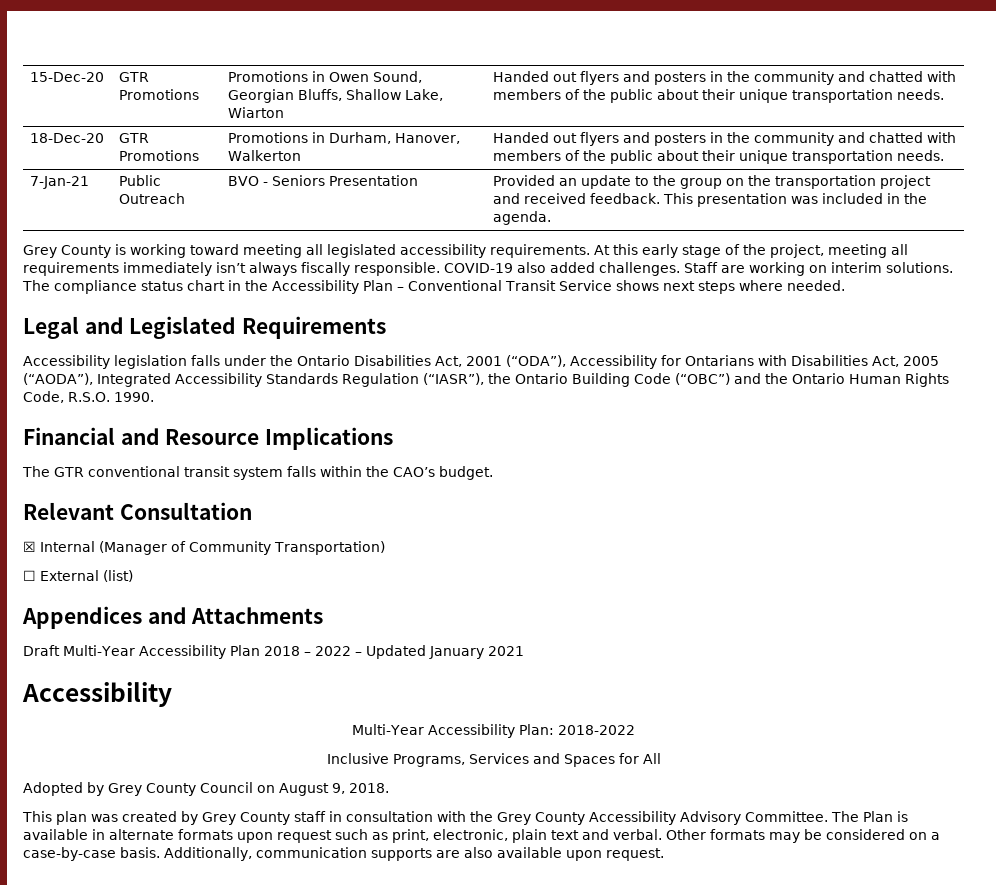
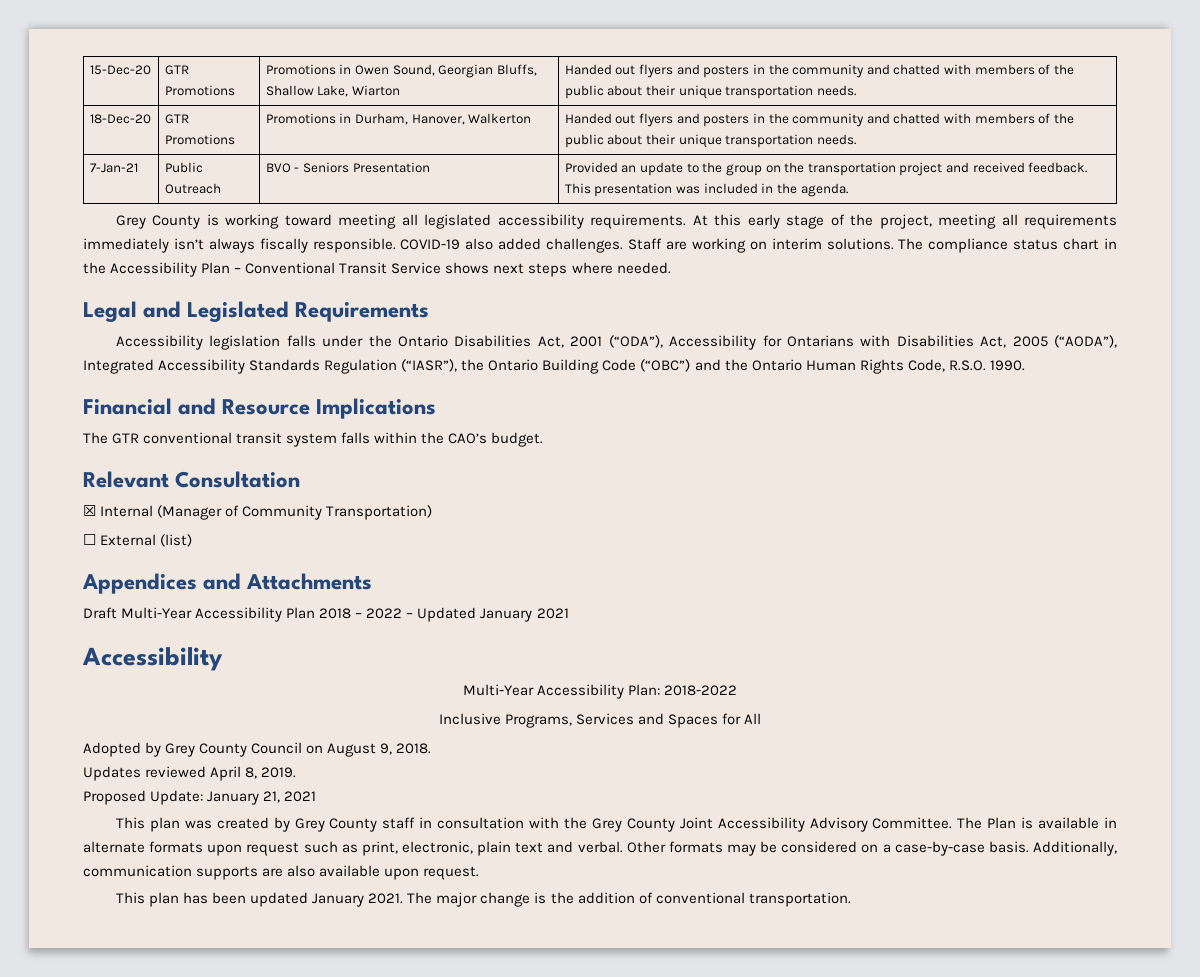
+ Updates reviewed April 8, 2019.
+ Proposed Update: January 21, 2021
- This plan was created by Grey County staff in consultation with the Grey County Accessibility Advisory Committee.
+ This plan was created by Grey County staff in consultation with the Grey County Joint Accessibility Advisory Committee.
+ This plan has been updated January 2021. The major change is the addition of conventional transportation.

